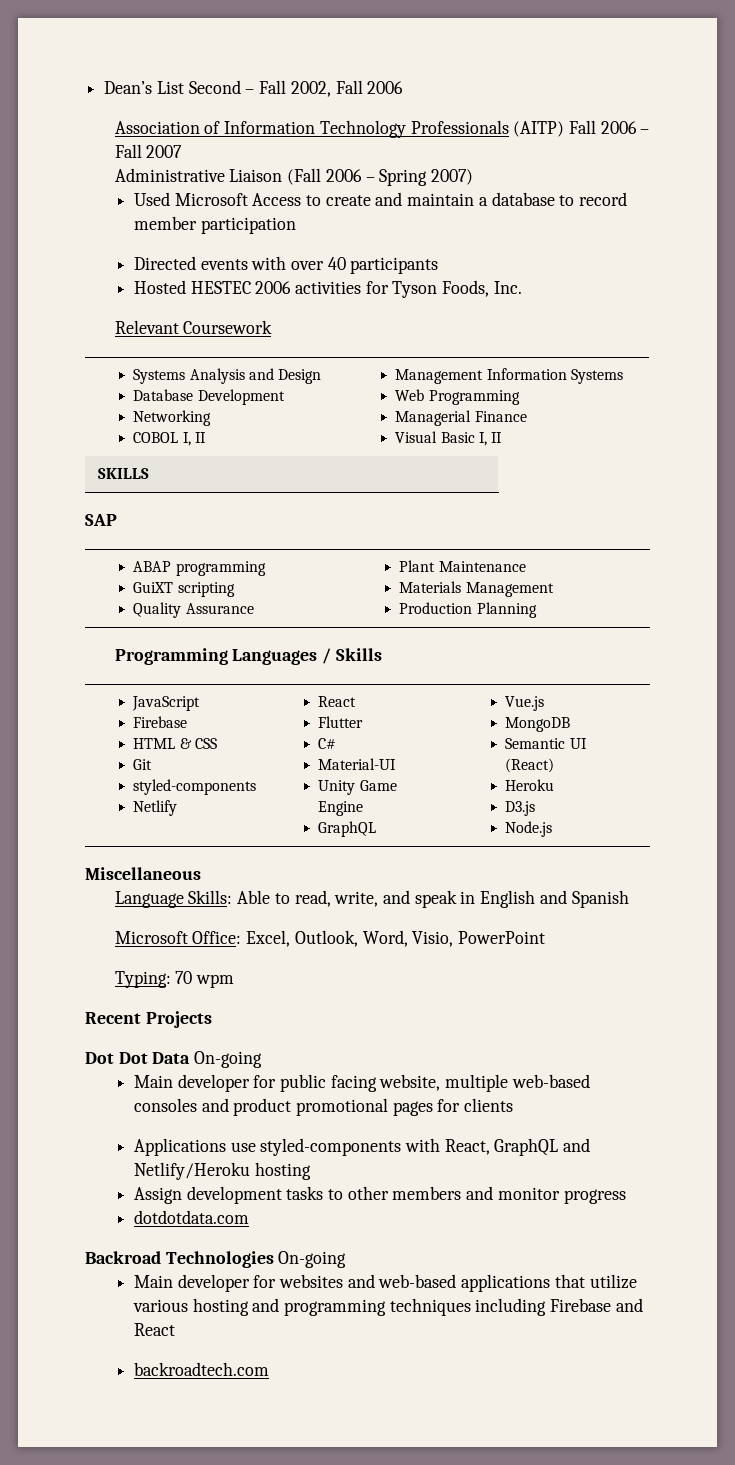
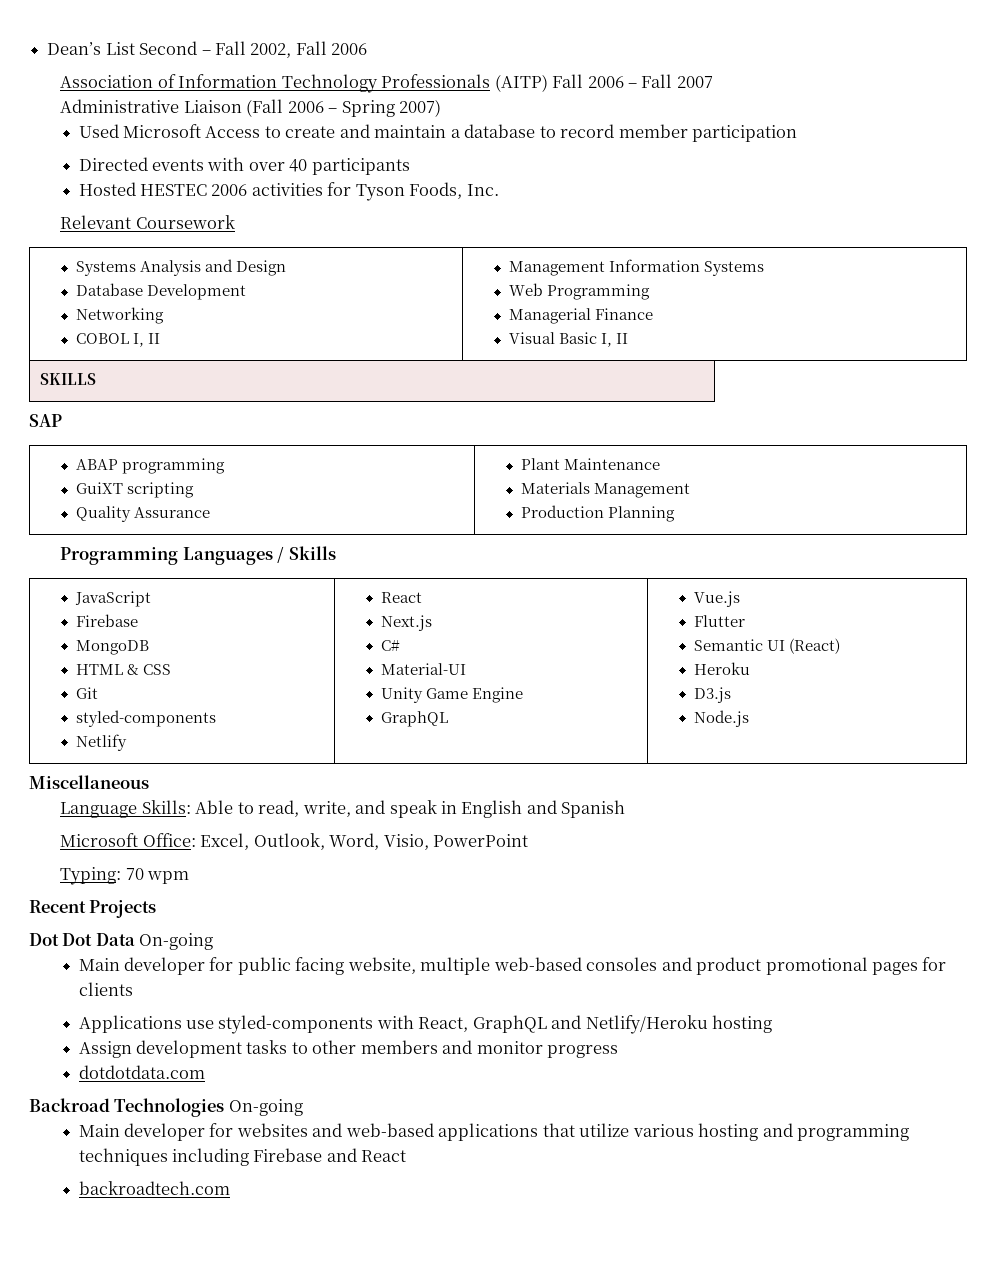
  JavaScript
  Firebase
+ MongoDB
  HTML & CSS
  Git
  styled-components
  Netlify | React
- Flutter
+ Next.js
  C#
  Material-UI
  Unity Game Engine
  GraphQL | Vue.js
- MongoDB
+ Flutter

